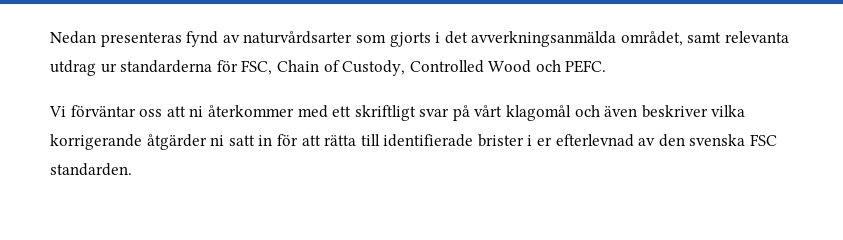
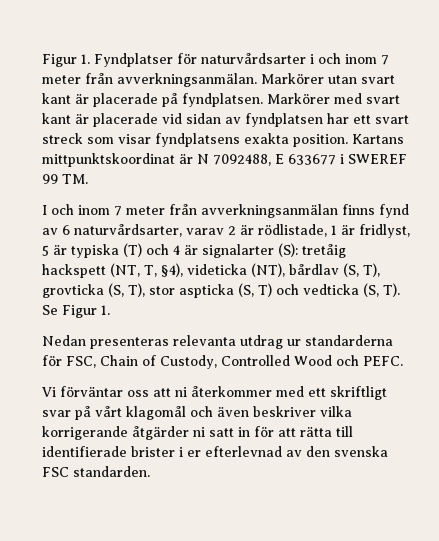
- Nedan presenteras fynd av naturvårdsarter som gjorts i det avverkningsanmälda området, samt relevanta utdrag ur standarderna för FSC, Chain of Custody, Controlled Wood och PEFC.
+ Figur 1. Fyndplatser för naturvårdsarter i och inom 7 meter från avverkningsanmälan. Markörer utan svart kant är placerade på fyndplatsen. Markörer med svart kant är placerade vid sidan av fyndplatsen har ett svart streck som visar fyndplatsens exakta position. Kartans mittpunktskoordinat är N 7092488, E 633677 i SWEREF 99 TM.
+ I och inom 7 meter från avverkningsanmälan finns fynd av 6 naturvårdsarter, varav 2 är rödlistade, 1 är fridlyst, 5 är typiska (T) och 4 är signalarter (S): tretåig hackspett (NT, T, §4), videticka (NT), bårdlav (S, T), grovticka (S, T), stor aspticka (S, T) och vedticka (S, T). Se Figur 1.
+ Nedan presenteras relevanta utdrag ur standarderna för FSC, Chain of Custody, Controlled Wood och PEFC.

